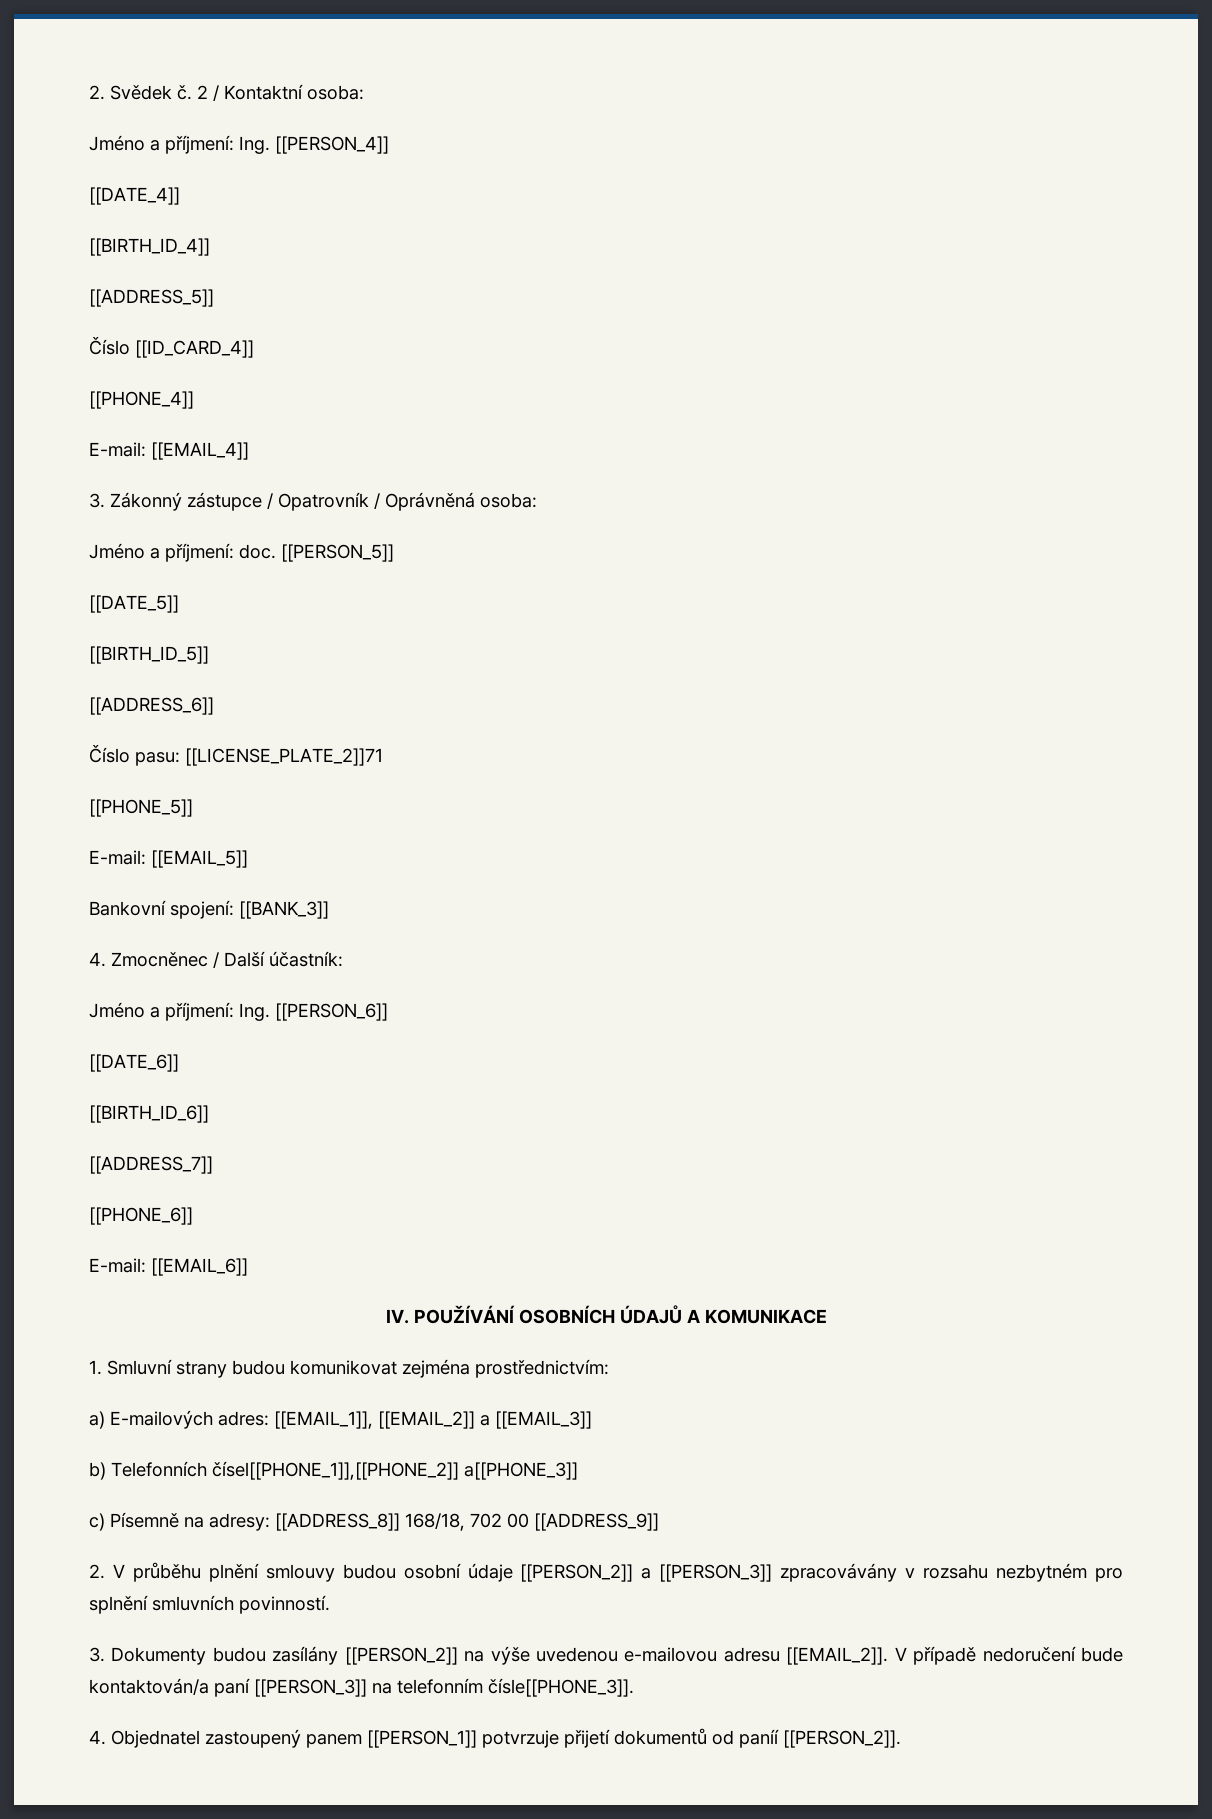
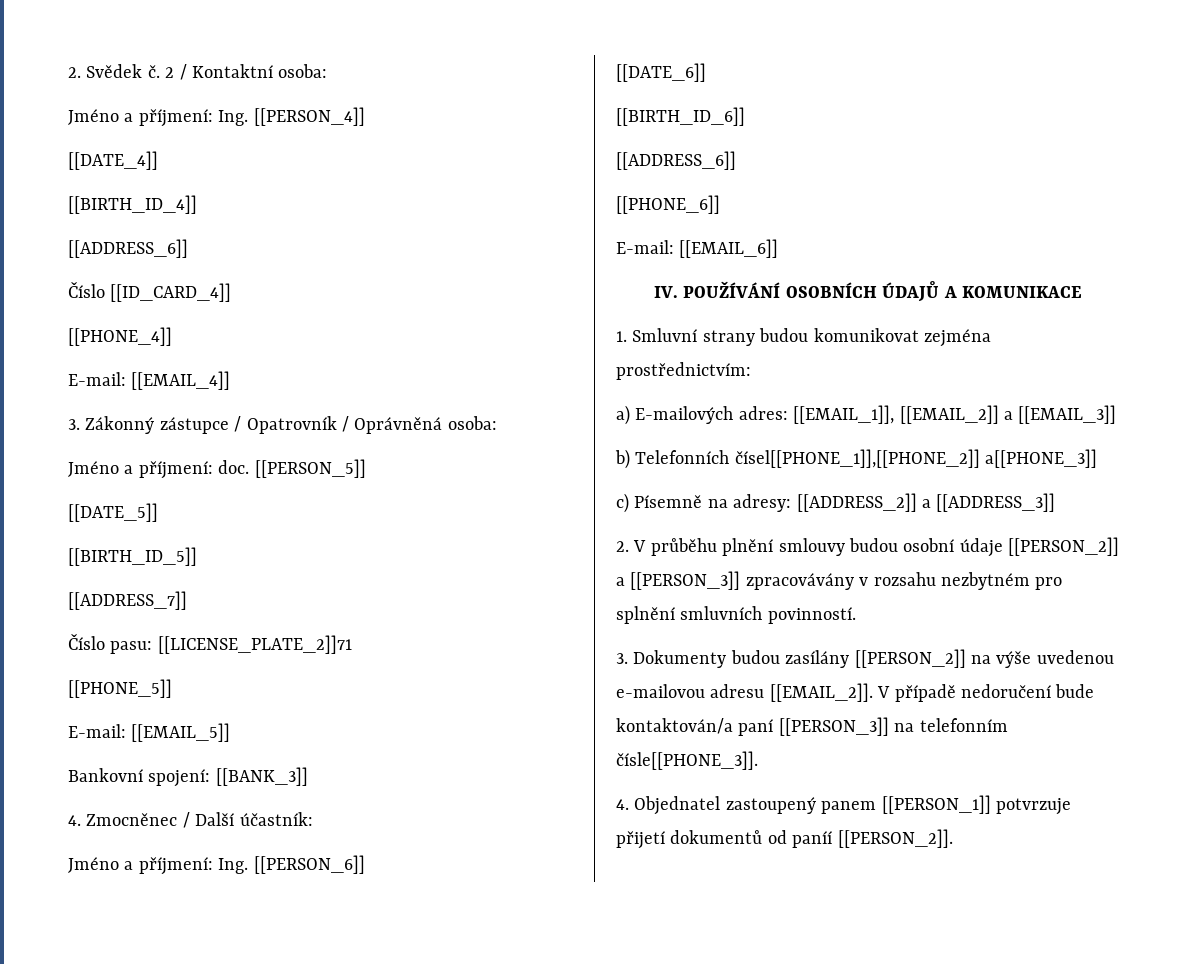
  [[BIRTH_ID_4]]
- [[ADDRESS_5]]
+ [[ADDRESS_6]]
- [[ADDRESS_6]]
+ [[ADDRESS_7]]
  [[BIRTH_ID_6]]
- [[ADDRESS_7]]
+ [[ADDRESS_6]]
- c) Písemně na adresy: [[ADDRESS_8]] 168/18, 702 00 [[ADDRESS_9]]
+ c) Písemně na adresy: [[ADDRESS_2]] a [[ADDRESS_3]]

